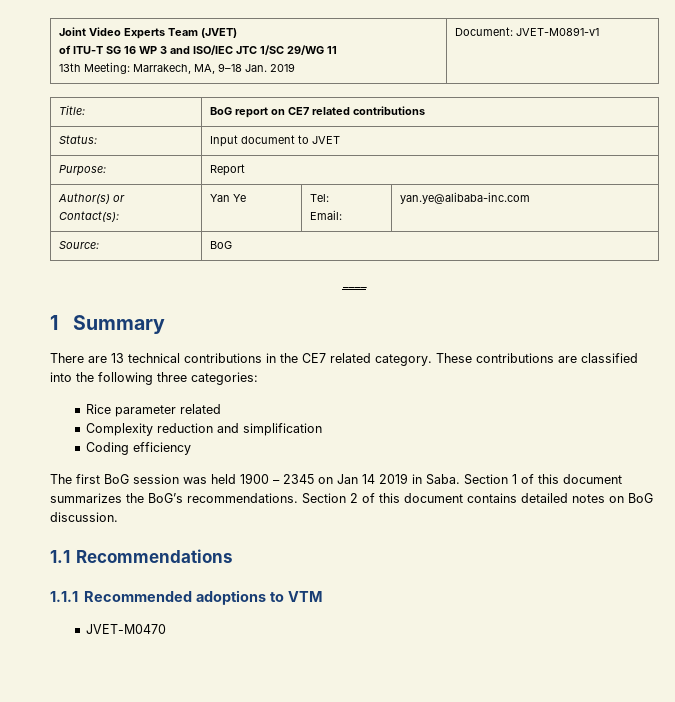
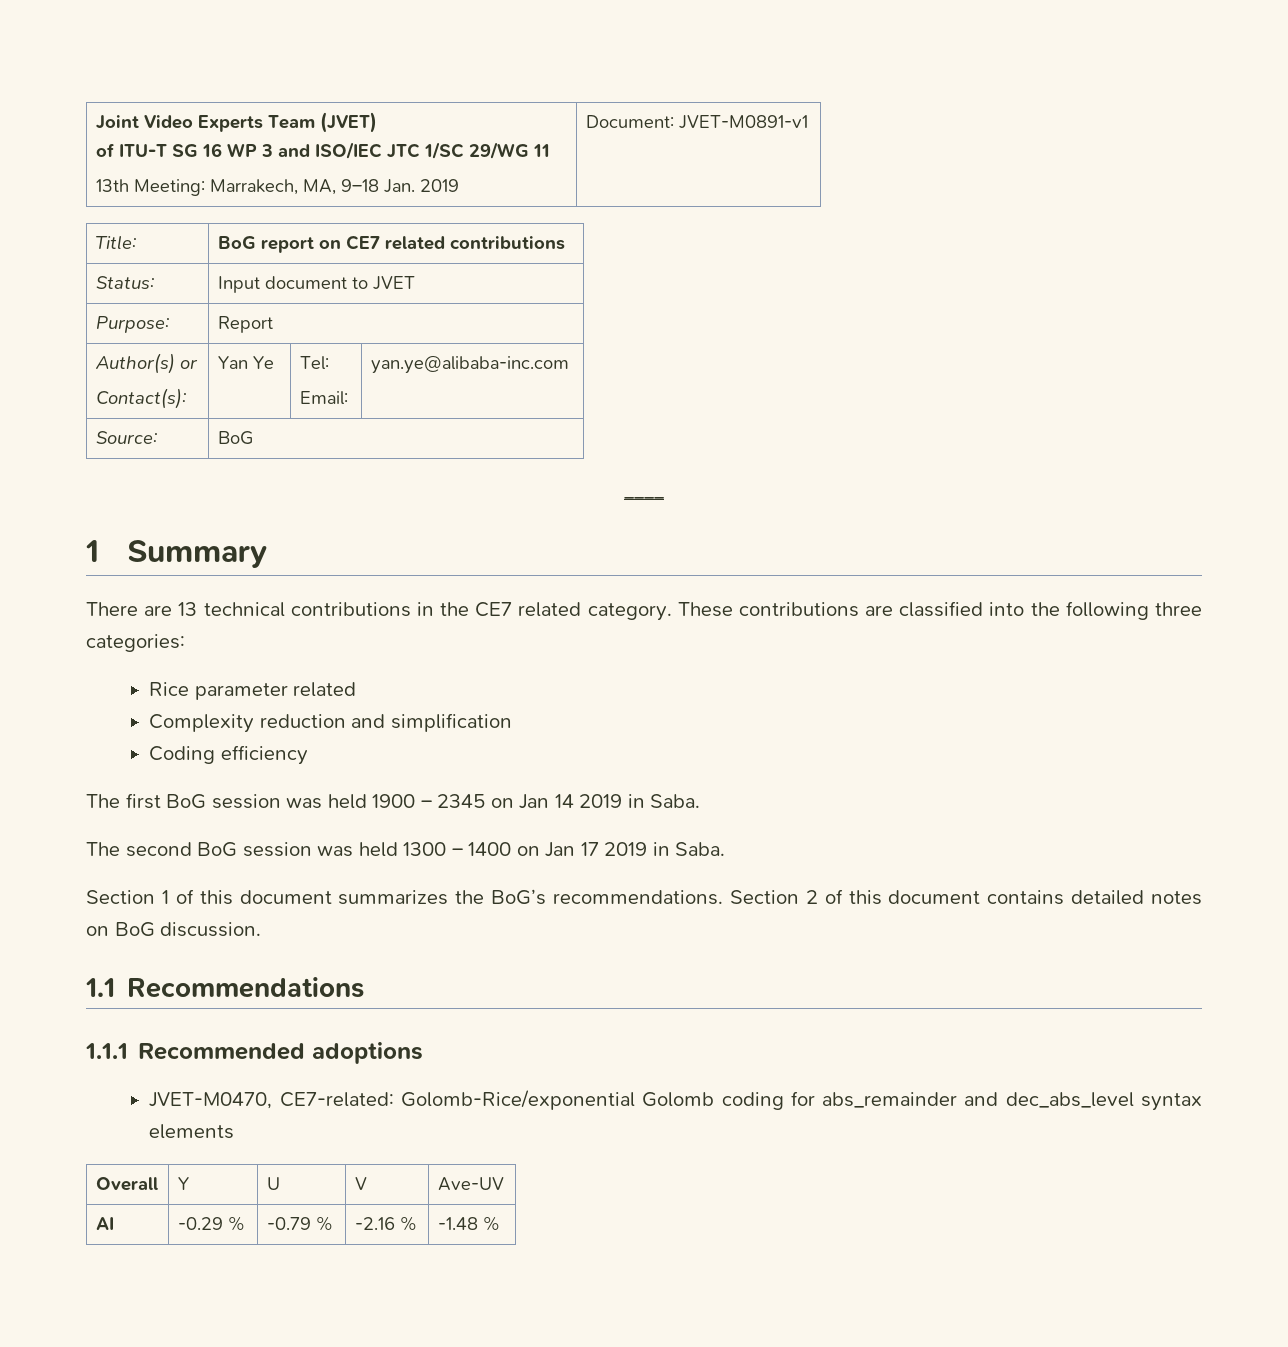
- The first BoG session was held 1900 – 2345 on Jan 14 2019 in Saba. Section 1 of this document summarizes the BoG’s recommendations.
+ The first BoG session was held 1900 – 2345 on Jan 14 2019 in Saba.
+ The second BoG session was held 1300 – 1400 on Jan 17 2019 in Saba.
+ Section 1 of this document summarizes the BoG’s recommendations.
- 1.1.1 Recommended adoptions to VTM
- JVET-M0470
+ 1.1.1 Recommended adoptions
+ JVET-M0470, CE7-related: Golomb-Rice/exponential Golomb coding for abs_remainder and dec_abs_level syntax elements
+ Overall | Y | U | V | Ave-UV
+ AI | -0.29 % | -0.79 % | -2.16 % | -1.48 %

